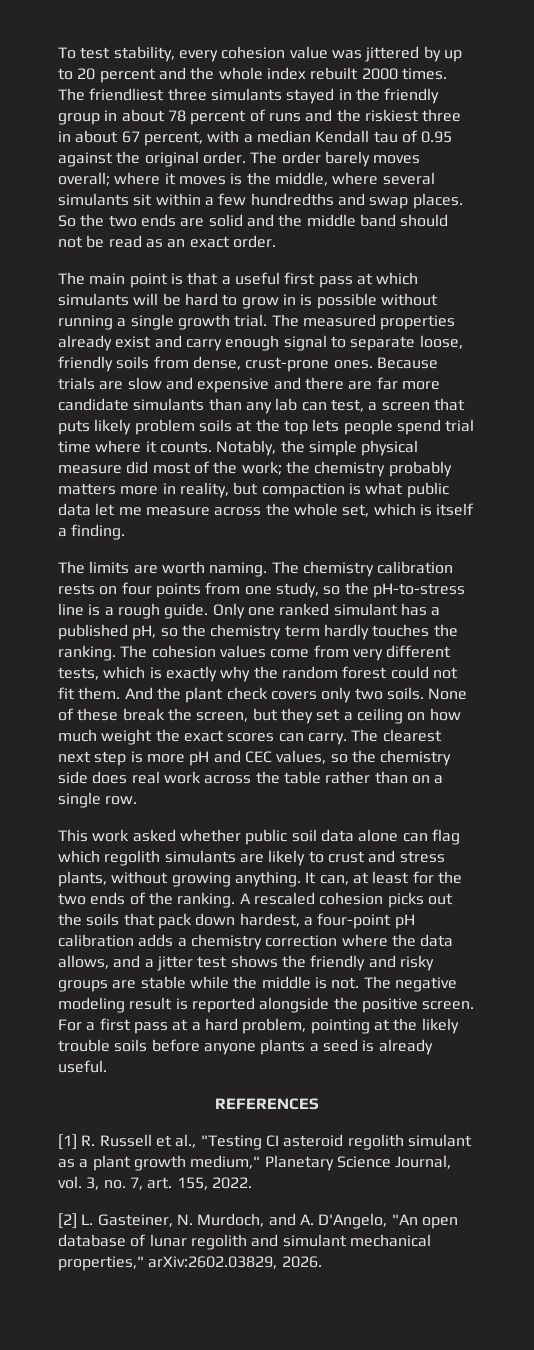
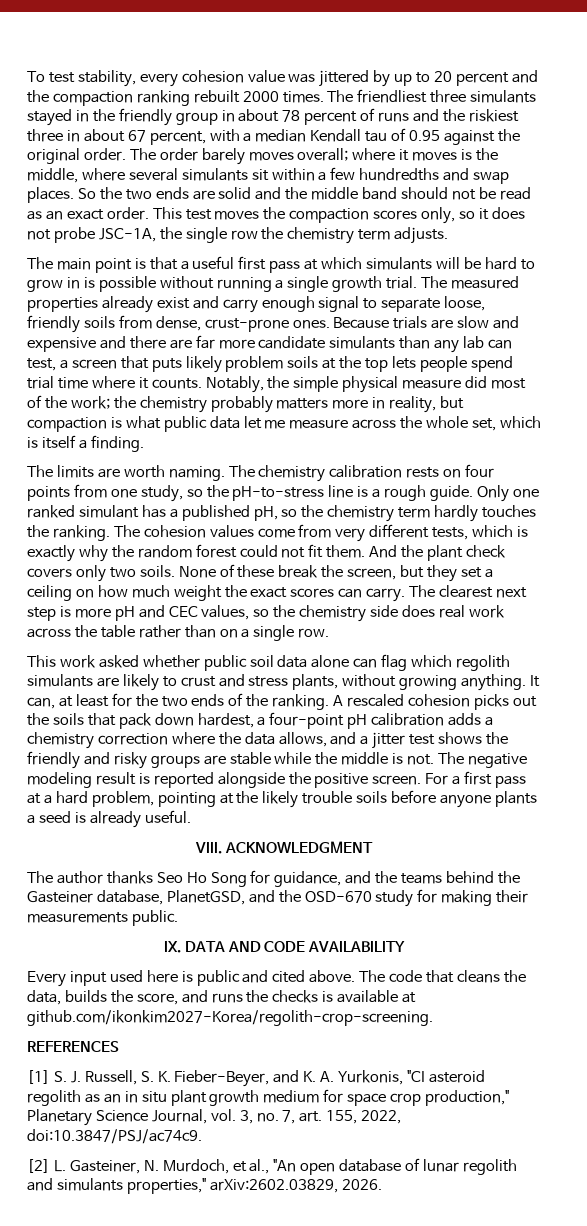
- To test stability, every cohesion value was jittered by up to 20 percent and the whole index rebuilt 2000 times.
+ To test stability, every cohesion value was jittered by up to 20 percent and the compaction ranking rebuilt 2000 times.
+ This test moves the compaction scores only, so it does not probe JSC-1A, the single row the chemistry term adjusts.
+ VIII. ACKNOWLEDGMENT
+ The author thanks Seo Ho Song for guidance, and the teams behind the Gasteiner database, PlanetGSD, and the OSD-670 study for making their measurements public.
+ IX. DATA AND CODE AVAILABILITY
+ Every input used here is public and cited above. The code that cleans the data, builds the score, and runs the checks is available at github.com/ikonkim2027-Korea/regolith-crop-screening.
  REFERENCES
- [1] R. Russell et al., "Testing CI asteroid regolith simulant as a plant growth medium," Planetary Science Journal, vol. 3, no. 7, art. 155, 2022.
+ [1] S. J. Russell, S. K. Fieber-Beyer, and K. A. Yurkonis, "CI asteroid regolith as an in situ plant growth medium for space crop production," Planetary Science Journal, vol. 3, no. 7, art. 155, 2022, doi:10.3847/PSJ/ac74c9.
- [2] L. Gasteiner, N. Murdoch, and A. D'Angelo, "An open database of lunar regolith and simulant mechanical properties," arXiv:2602.03829, 2026.
+ [2] L. Gasteiner, N. Murdoch, et al., "An open database of lunar regolith and simulants properties," arXiv:2602.03829, 2026.

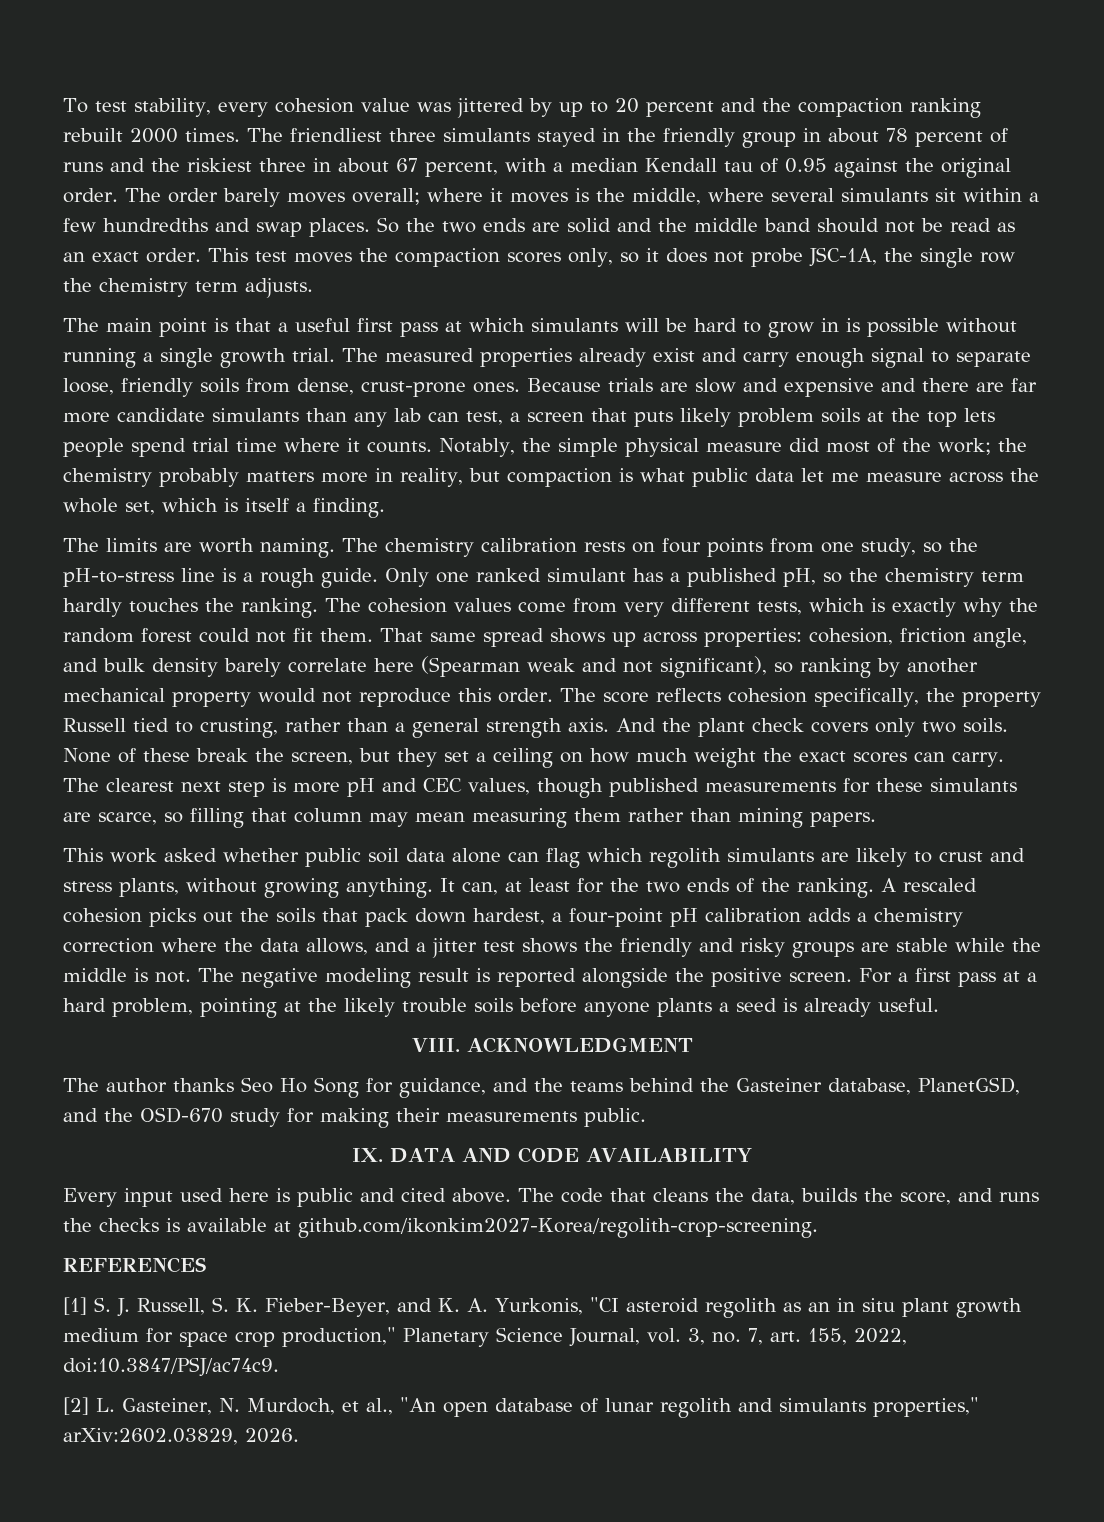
+ That same spread shows up across properties: cohesion, friction angle, and bulk density barely correlate here (Spearman weak and not significant), so ranking by another mechanical property would not reproduce this order. The score reflects cohesion specifically, the property Russell tied to crusting, rather than a general strength axis.
- The clearest next step is more pH and CEC values, so the chemistry side does real work across the table rather than on a single row.
+ The clearest next step is more pH and CEC values, though published measurements for these simulants are scarce, so filling that column may mean measuring them rather than mining papers.

